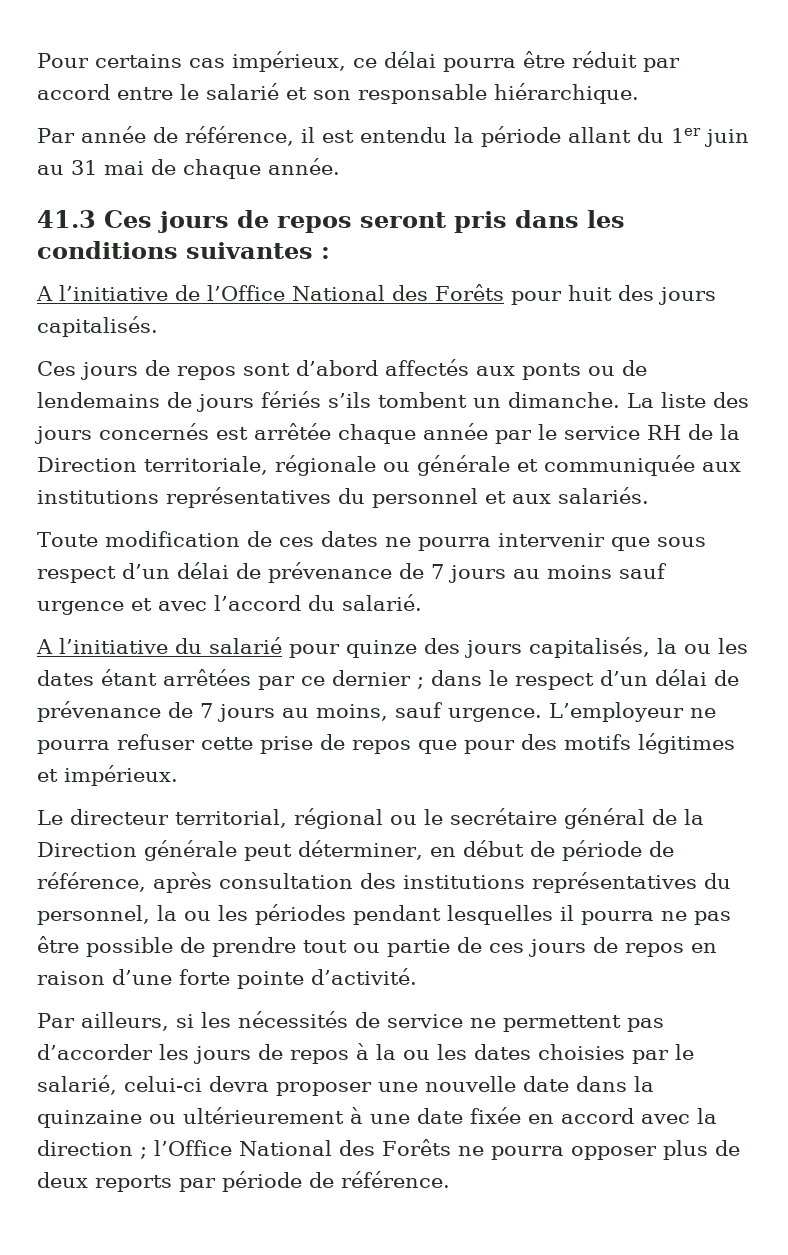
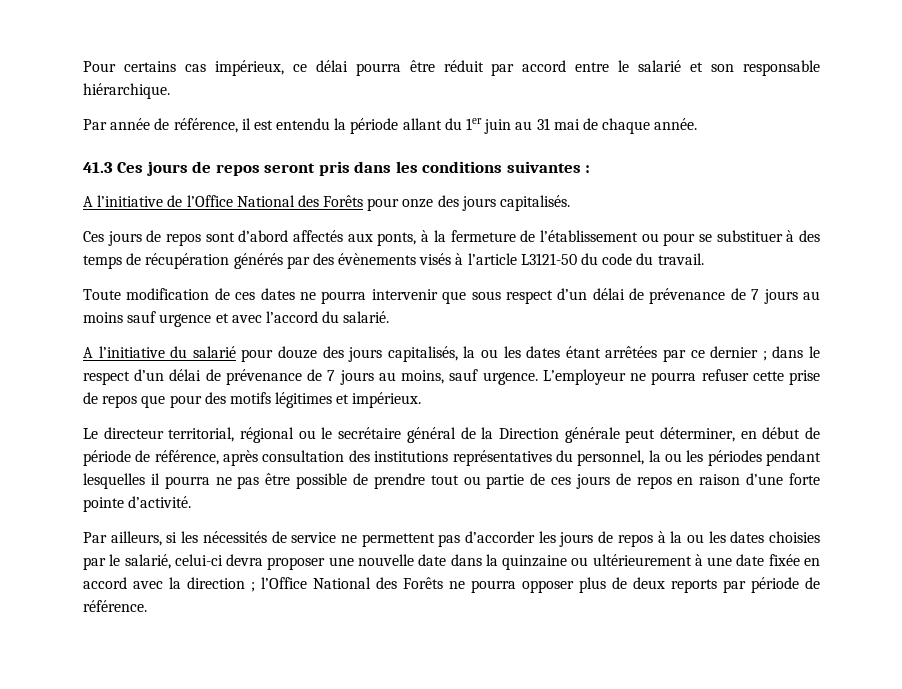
- A l’initiative de l’Office National des Forêts pour huit des jours capitalisés.
+ A l’initiative de l’Office National des Forêts pour onze des jours capitalisés.
- Ces jours de repos sont d’abord affectés aux ponts ou de lendemains de jours fériés s’ils tombent un dimanche. La liste des jours concernés est arrêtée chaque année par le service RH de la Direction territoriale, régionale ou générale et communiquée aux institutions représentatives du personnel et aux salariés.
+ Ces jours de repos sont d’abord affectés aux ponts, à la fermeture de l’établissement ou pour se substituer à des temps de récupération générés par des évènements visés à l’article L3121-50 du code du travail.
- A l’initiative du salarié pour quinze des jours capitalisés, la ou les dates étant arrêtées par ce dernier ; dans le respect d’un délai de prévenance de 7 jours au moins, sauf urgence.
+ A l’initiative du salarié pour douze des jours capitalisés, la ou les dates étant arrêtées par ce dernier ; dans le respect d’un délai de prévenance de 7 jours au moins, sauf urgence.

